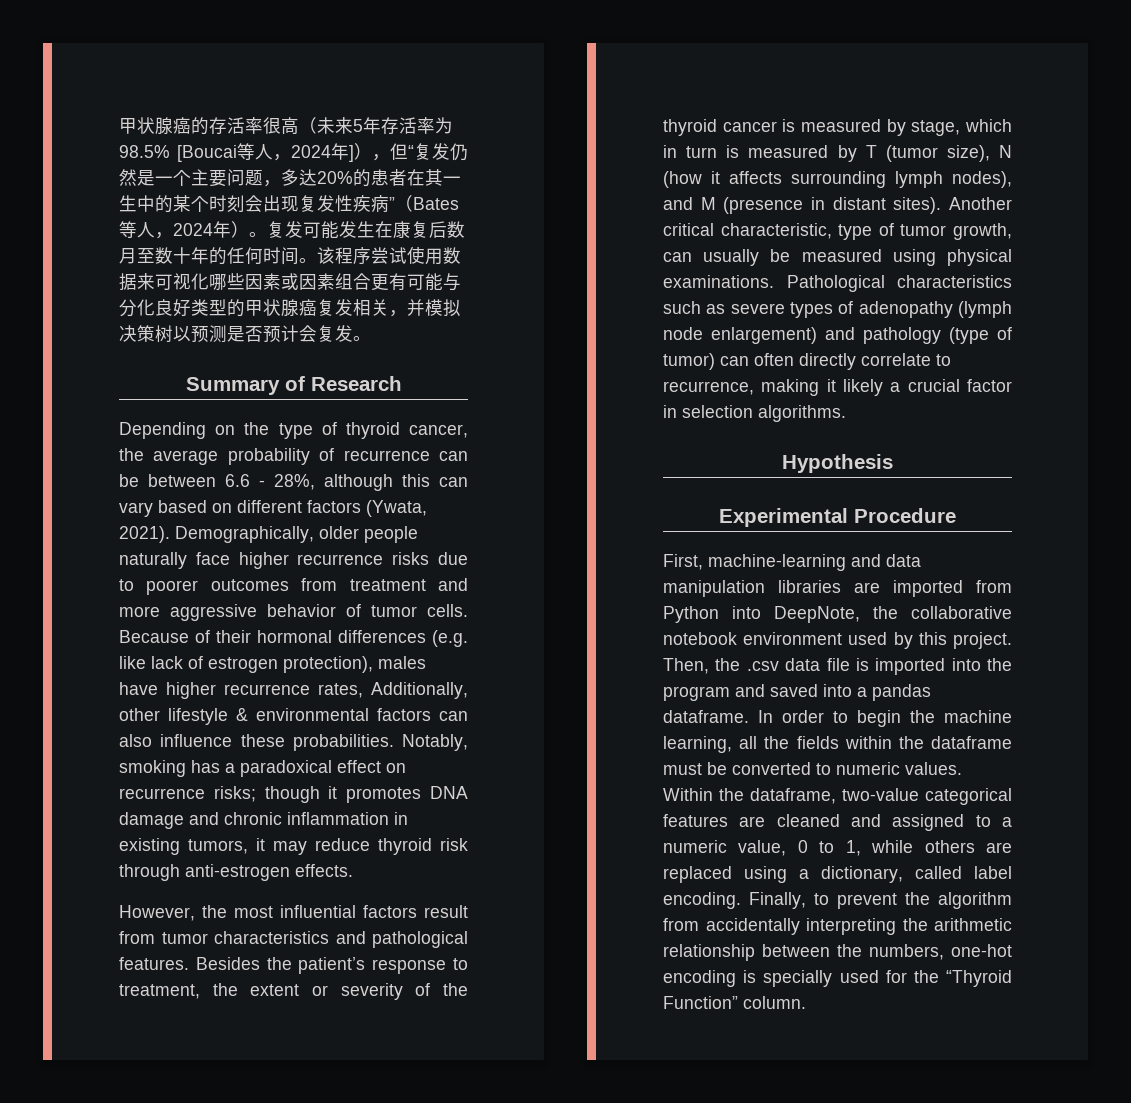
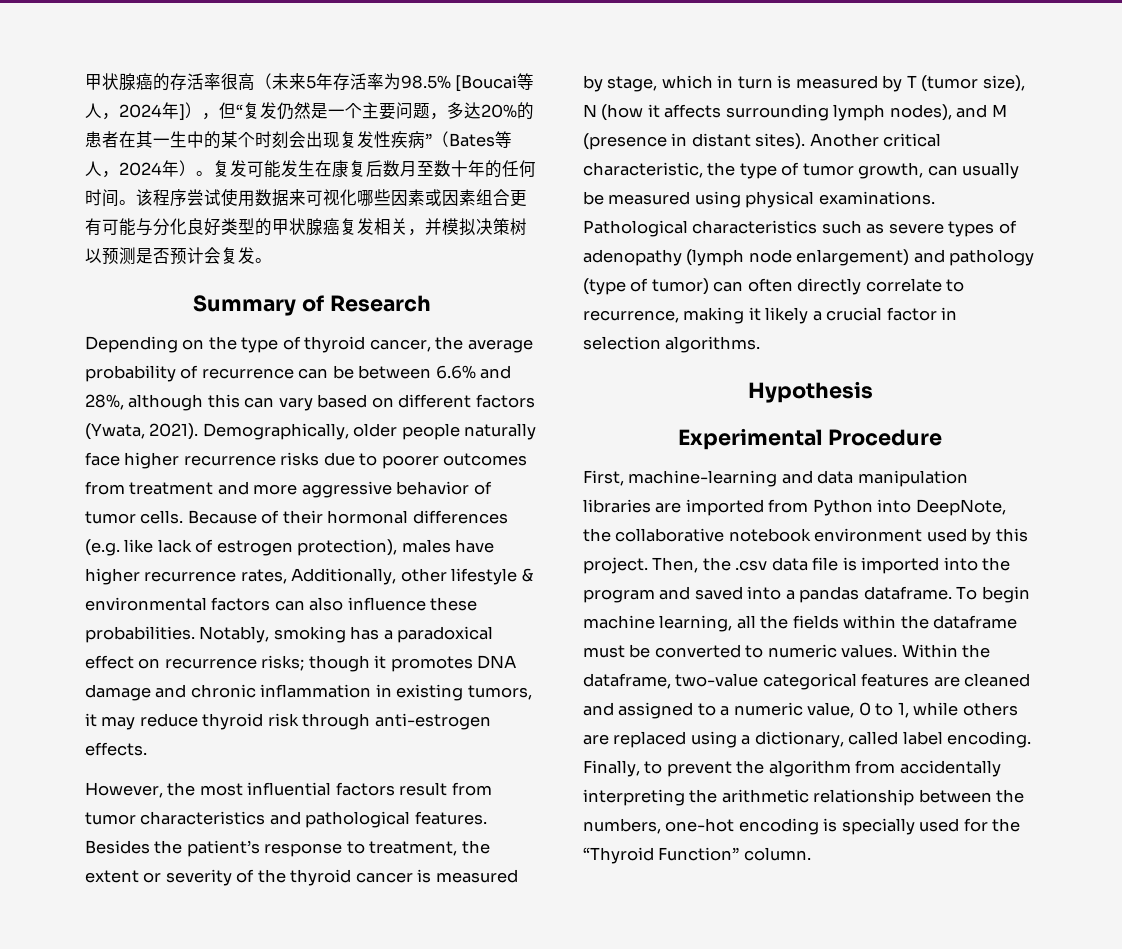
- Depending on the type of thyroid cancer, the average probability of recurrence can be between 6.6 - 28%, although this can vary based on different factors (Ywata, 2021).
+ Depending on the type of thyroid cancer, the average probability of recurrence can be between 6.6% and 28%, although this can vary based on different factors (Ywata, 2021).
- Another critical characteristic, type of tumor growth, can usually be measured using physical examinations.
+ Another critical characteristic, the type of tumor growth, can usually be measured using physical examinations.
- In order to begin the machine learning, all the fields within the dataframe must be converted to numeric values.
+ To begin machine learning, all the fields within the dataframe must be converted to numeric values.

